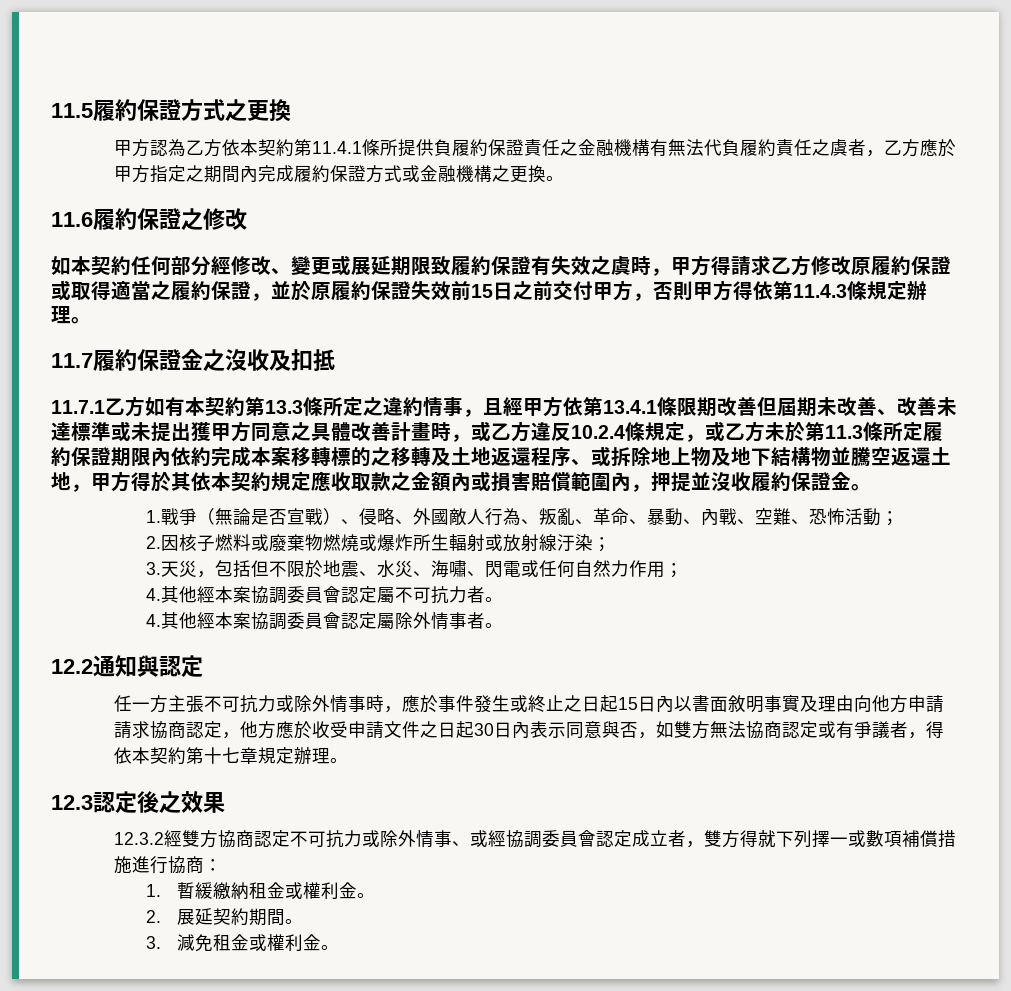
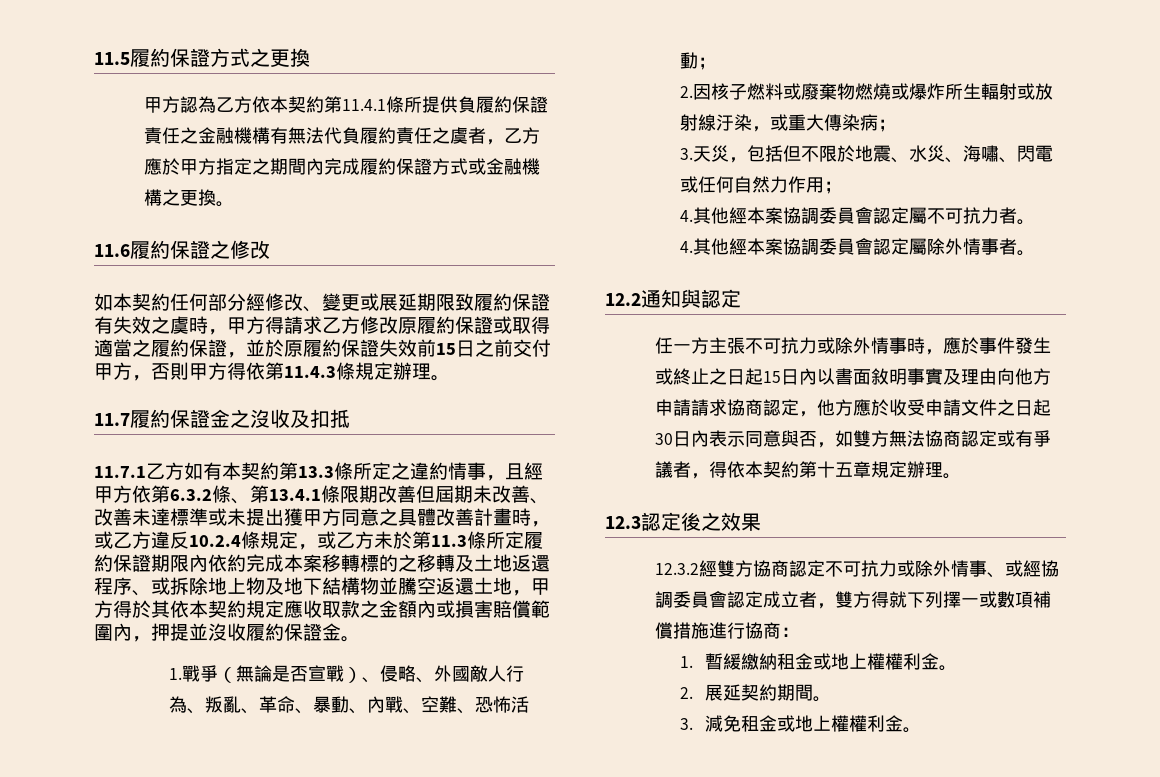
- 11.7.1乙方如有本契約第13.3條所定之違約情事，且經甲方依第13.4.1條限期改善但屆期未改善、改善未達標準或未提出獲甲方同意之具體改善計畫時，或乙方違反10.2.4條規定，或乙方未於第11.3條所定履約保證期限內依約完成本案移轉標的之移轉及土地返還程序、或拆除地上物及地下結構物並騰空返還土地，甲方得於其依本契約規定應收取款之金額內或損害賠償範圍內，押提並沒收履約保證金。
+ 11.7.1乙方如有本契約第13.3條所定之違約情事，且經甲方依第6.3.2條、第13.4.1條限期改善但屆期未改善、改善未達標準或未提出獲甲方同意之具體改善計畫時，或乙方違反10.2.4條規定，或乙方未於第11.3條所定履約保證期限內依約完成本案移轉標的之移轉及土地返還程序、或拆除地上物及地下結構物並騰空返還土地，甲方得於其依本契約規定應收取款之金額內或損害賠償範圍內，押提並沒收履約保證金。
- 2.因核子燃料或廢棄物燃燒或爆炸所生輻射或放射線汙染；
+ 2.因核子燃料或廢棄物燃燒或爆炸所生輻射或放射線汙染，或重大傳染病；
- 任一方主張不可抗力或除外情事時，應於事件發生或終止之日起15日內以書面敘明事實及理由向他方申請請求協商認定，他方應於收受申請文件之日起30日內表示同意與否，如雙方無法協商認定或有爭議者，得依本契約第十七章規定辦理。
+ 任一方主張不可抗力或除外情事時，應於事件發生或終止之日起15日內以書面敘明事實及理由向他方申請請求協商認定，他方應於收受申請文件之日起30日內表示同意與否，如雙方無法協商認定或有爭議者，得依本契約第十五章規定辦理。
- 1.暫緩繳納租金或權利金。
+ 1.暫緩繳納租金或地上權權利金。
- 3.減免租金或權利金。
+ 3.減免租金或地上權權利金。

